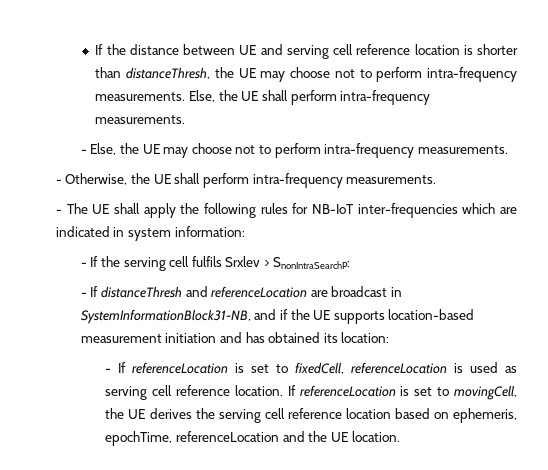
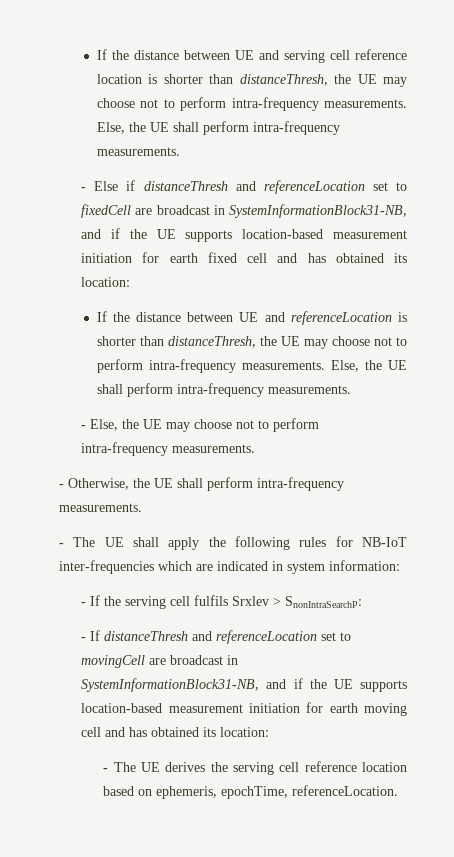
+ - Else if distanceThresh and referenceLocation set to fixedCell are broadcast in SystemInformationBlock31-NB, and if the UE supports location-based measurement initiation for earth fixed cell and has obtained its location:
+ If the distance between UE and referenceLocation is shorter than distanceThresh, the UE may choose not to perform intra-frequency measurements. Else, the UE shall perform intra-frequency measurements.
- - If distanceThresh and referenceLocation are broadcast in SystemInformationBlock31-NB, and if the UE supports location-based measurement initiation and has obtained its location:
+ - If distanceThresh and referenceLocation set to movingCell are broadcast in SystemInformationBlock31-NB, and if the UE supports location-based measurement initiation for earth moving cell and has obtained its location:
- - If referenceLocation is set to fixedCell, referenceLocation is used as serving cell reference location. If referenceLocation is set to movingCell, the UE derives the serving cell reference location based on ephemeris, epochTime, referenceLocation and the UE location.
+ - The UE derives the serving cell reference location based on ephemeris, epochTime, referenceLocation.

